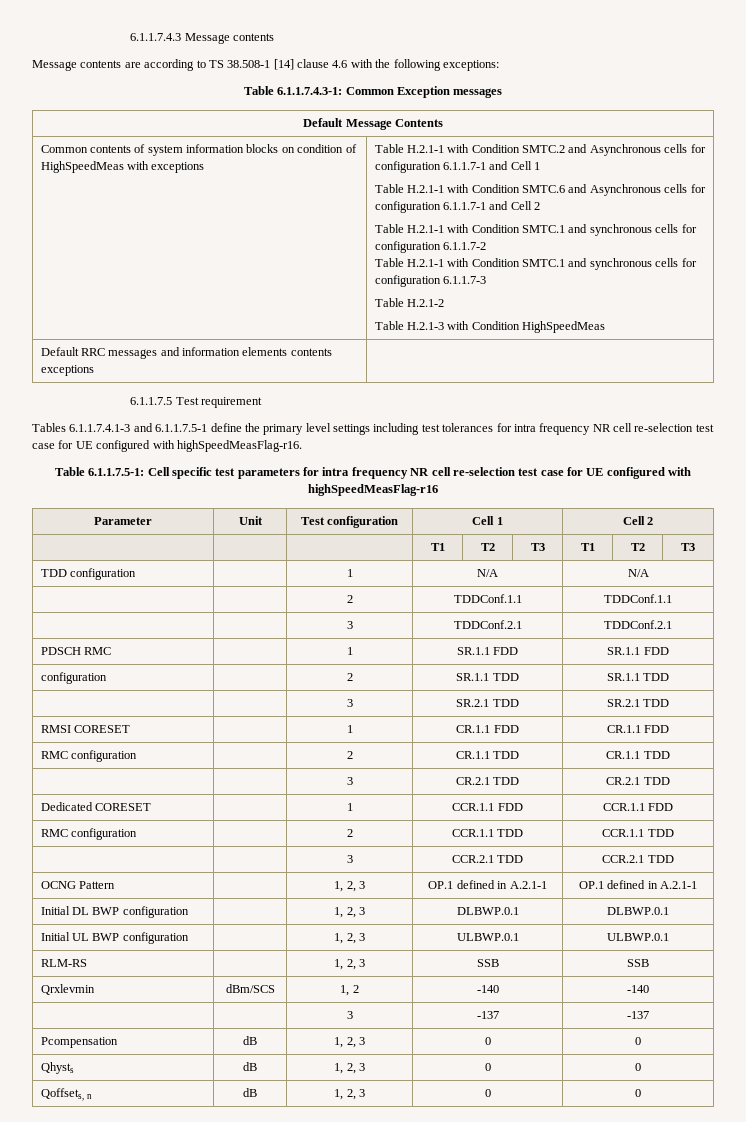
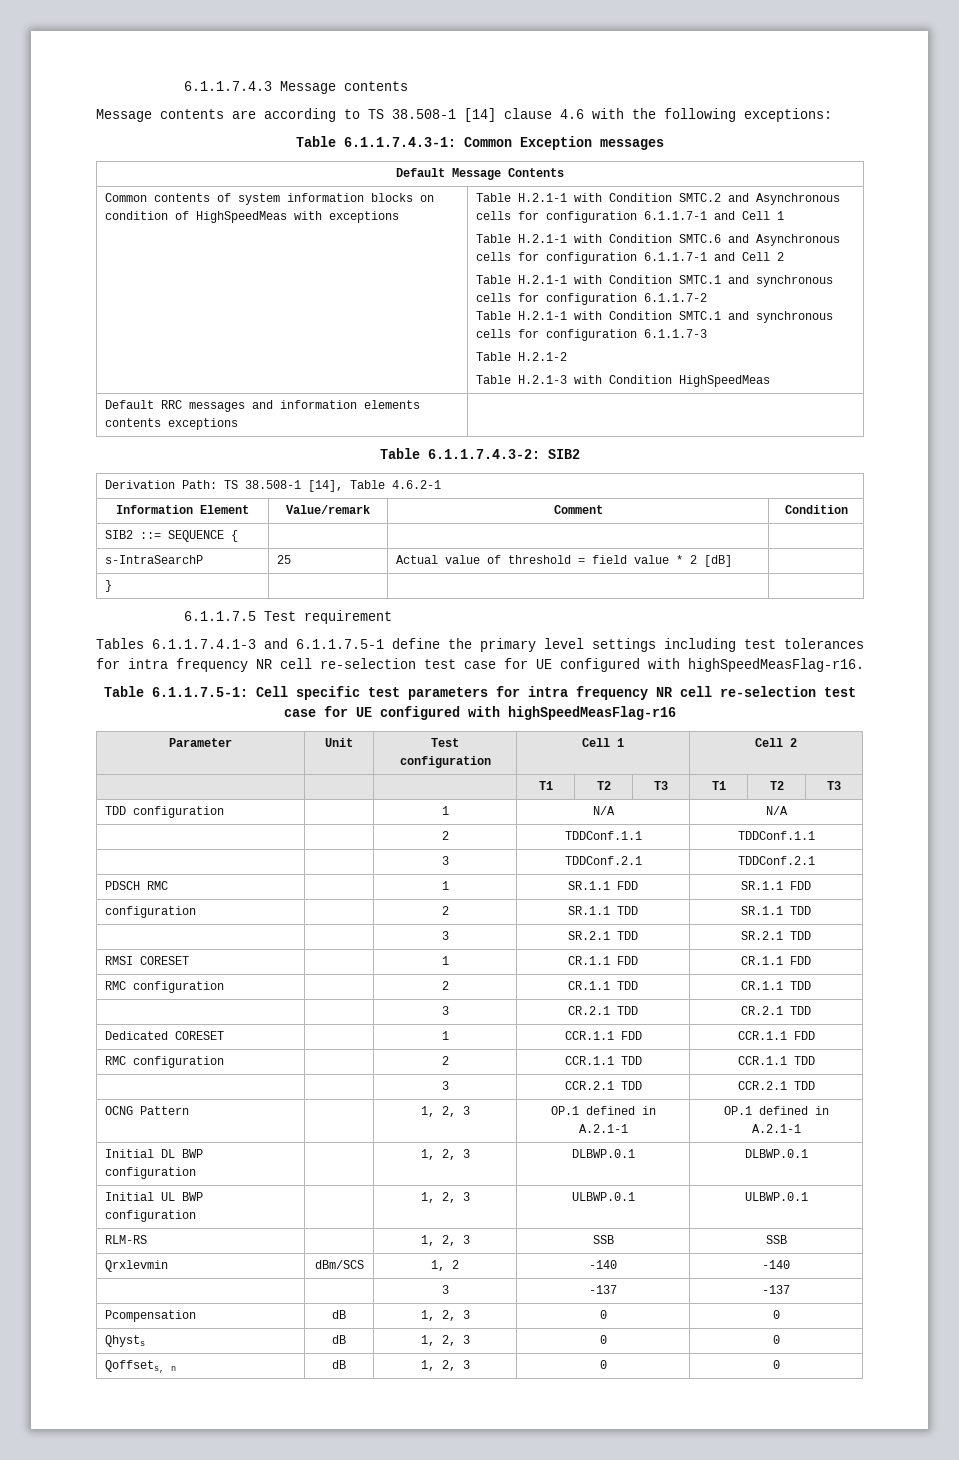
+ Table 6.1.1.7.4.3-2: SIB2
+ Derivation Path: TS 38.508-1 [14], Table 4.6.2-1
+ Information Element | Value/remark | Comment | Condition
+ SIB2 ::= SEQUENCE { | | |
+ s-IntraSearchP | 25 | Actual value of threshold = field value * 2 [dB] |
+ } | | |

